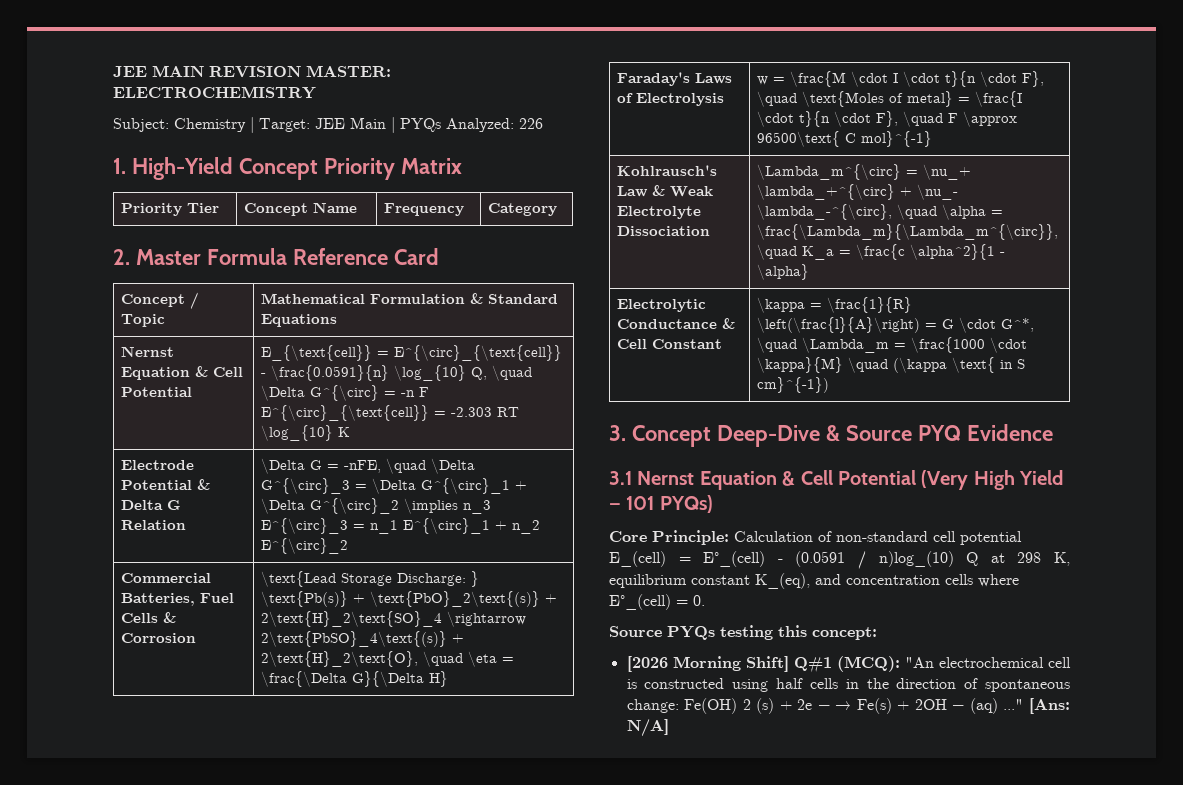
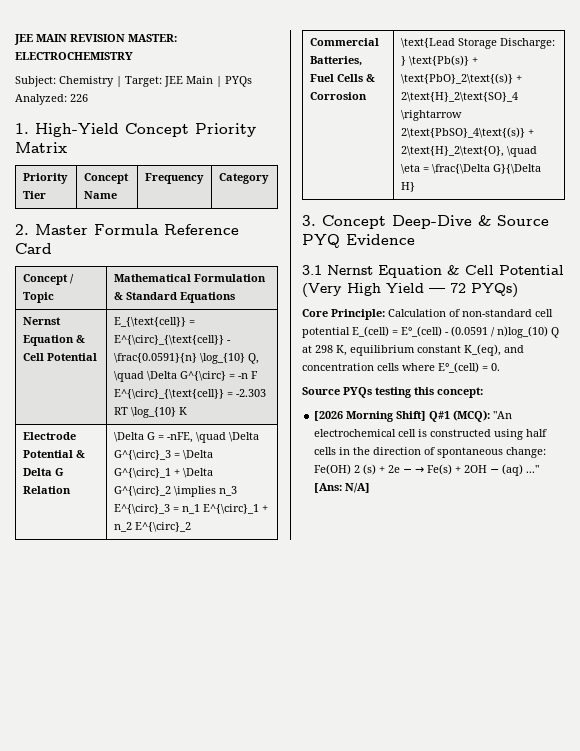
- Faraday's Laws of Electrolysis | w = \frac{M \cdot I \cdot t}{n \cdot F}, \quad \text{Moles of metal} = \frac{I \cdot t}{n \cdot F}, \quad F \approx 96500\text{ C mol}^{-1}
- Kohlrausch's Law & Weak Electrolyte Dissociation | \Lambda_m^{\circ} = \nu_+ \lambda_+^{\circ} + \nu_- \lambda_-^{\circ}, \quad \alpha = \frac{\Lambda_m}{\Lambda_m^{\circ}}, \quad K_a = \frac{c \alpha^2}{1 - \alpha}
- Electrolytic Conductance & Cell Constant | \kappa = \frac{1}{R} \left(\frac{l}{A}\right) = G \cdot G^*, \quad \Lambda_m = \frac{1000 \cdot \kappa}{M} \quad (\kappa \text{ in S cm}^{-1})
- 3.1 Nernst Equation & Cell Potential (Very High Yield — 101 PYQs)
+ 3.1 Nernst Equation & Cell Potential (Very High Yield — 72 PYQs)

